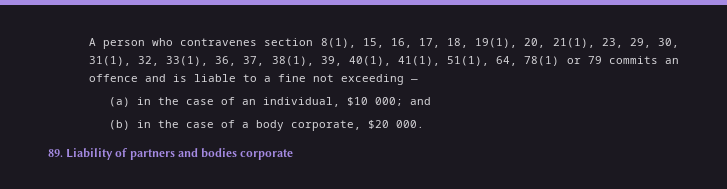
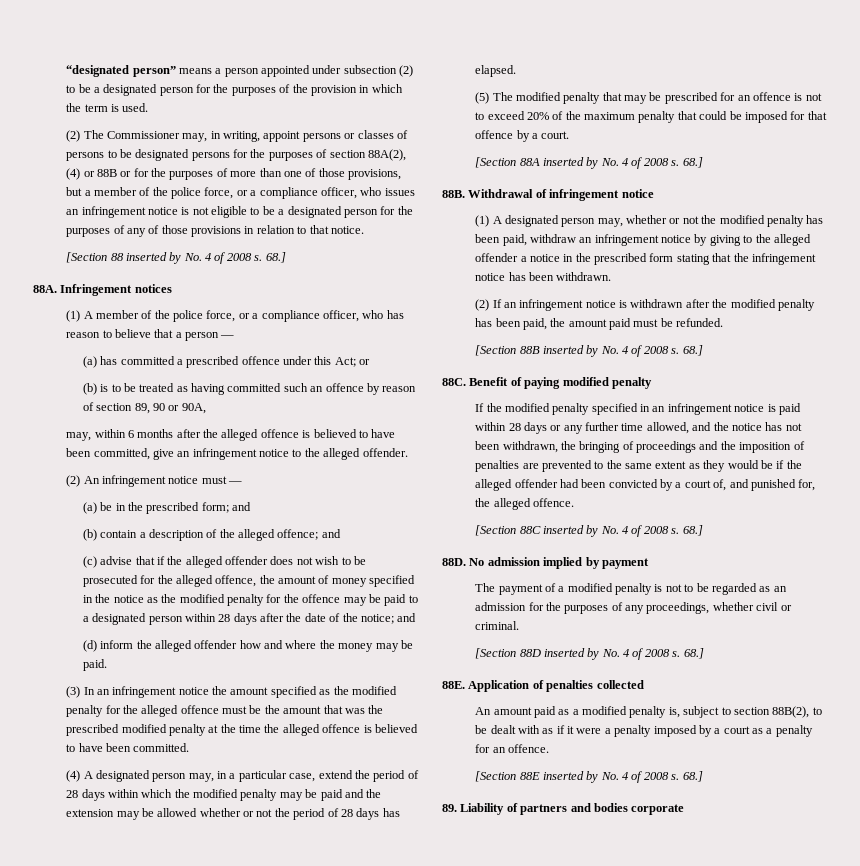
- A person who contravenes section 8(1), 15, 16, 17, 18, 19(1), 20, 21(1), 23, 29, 30, 31(1), 32, 33(1), 36, 37, 38(1), 39, 40(1), 41(1), 51(1), 64, 78(1) or 79 commits an offence and is liable to a fine not exceeding —
- (a) in the case of an individual, $10 000; and
- (b) in the case of a body corporate, $20 000.
+ “designated person” means a person appointed under subsection (2) to be a designated person for the purposes of the provision in which the term is used.
+ (2) The Commissioner may, in writing, appoint persons or classes of persons to be designated persons for the purposes of section 88A(2), (4) or 88B or for the purposes of more than one of those provisions, but a member of the police force, or a compliance officer, who issues an infringement notice is not eligible to be a designated person for the purposes of any of those provisions in relation to that notice.
+ [Section 88 inserted by No. 4 of 2008 s. 68.]
+ 88A. Infringement notices
+ (1) A member of the police force, or a compliance officer, who has reason to believe that a person —
+ (a) has committed a prescribed offence under this Act; or
+ (b) is to be treated as having committed such an offence by reason of section 89, 90 or 90A,
+ may, within 6 months after the alleged offence is believed to have been committed, give an infringement notice to the alleged offender.
+ (2) An infringement notice must —
+ (a) be in the prescribed form; and
+ (b) contain a description of the alleged offence; and
+ (c) advise that if the alleged offender does not wish to be prosecuted for the alleged offence, the amount of money specified in the notice as the modified penalty for the offence may be paid to a designated person within 28 days after the date of the notice; and
+ (d) inform the alleged offender how and where the money may be paid.
+ (3) In an infringement notice the amount specified as the modified penalty for the alleged offence must be the amount that was the prescribed modified penalty at the time the alleged offence is believed to have been committed.
+ (4) A designated person may, in a particular case, extend the period of 28 days within which the modified penalty may be paid and the extension may be allowed whether or not the period of 28 days has elapsed.
+ (5) The modified penalty that may be prescribed for an offence is not to exceed 20% of the maximum penalty that could be imposed for that offence by a court.
+ [Section 88A inserted by No. 4 of 2008 s. 68.]
+ 88B. Withdrawal of infringement notice
+ (1) A designated person may, whether or not the modified penalty has been paid, withdraw an infringement notice by giving to the alleged offender a notice in the prescribed form stating that the infringement notice has been withdrawn.
+ (2) If an infringement notice is withdrawn after the modified penalty has been paid, the amount paid must be refunded.
+ [Section 88B inserted by No. 4 of 2008 s. 68.]
+ 88C. Benefit of paying modified penalty
+ If the modified penalty specified in an infringement notice is paid within 28 days or any further time allowed, and the notice has not been withdrawn, the bringing of proceedings and the imposition of penalties are prevented to the same extent as they would be if the alleged offender had been convicted by a court of, and punished for, the alleged offence.
+ [Section 88C inserted by No. 4 of 2008 s. 68.]
+ 88D. No admission implied by payment
+ The payment of a modified penalty is not to be regarded as an admission for the purposes of any proceedings, whether civil or criminal.
+ [Section 88D inserted by No. 4 of 2008 s. 68.]
+ 88E. Application of penalties collected
+ An amount paid as a modified penalty is, subject to section 88B(2), to be dealt with as if it were a penalty imposed by a court as a penalty for an offence.
+ [Section 88E inserted by No. 4 of 2008 s. 68.]

